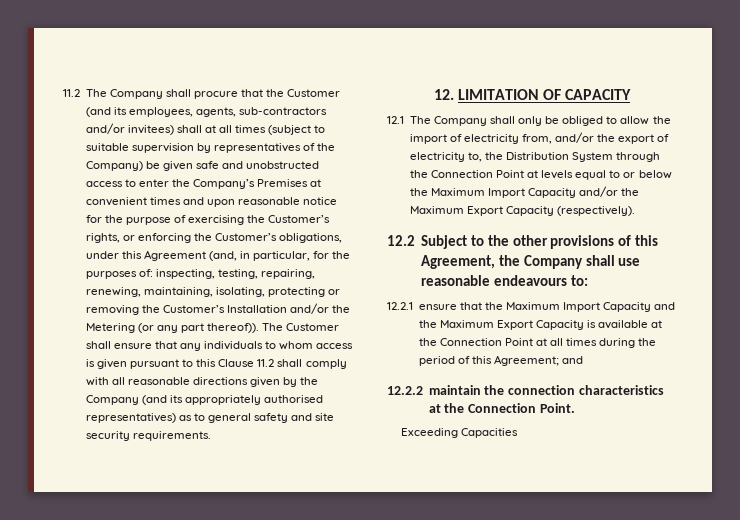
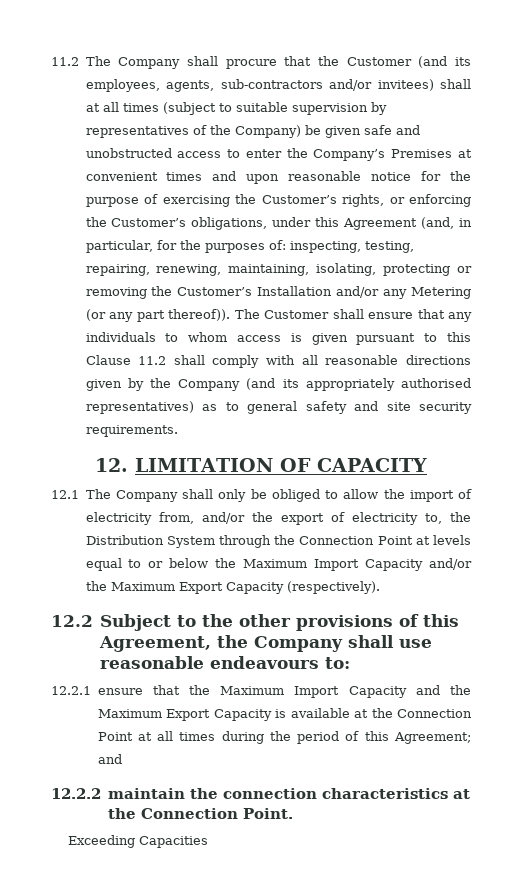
- inspecting, testing, repairing, renewing, maintaining, isolating, protecting or removing the Customer’s Installation and/or the Metering (or any part thereof)).
+ inspecting, testing, repairing, renewing, maintaining, isolating, protecting or removing the Customer’s Installation and/or any Metering (or any part thereof)).

